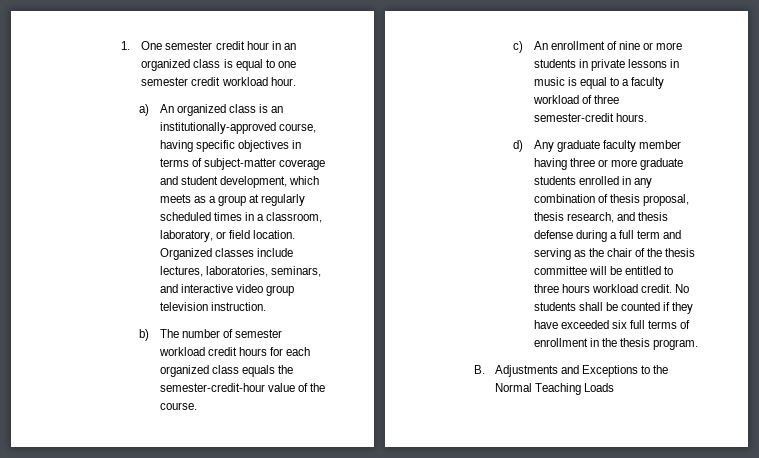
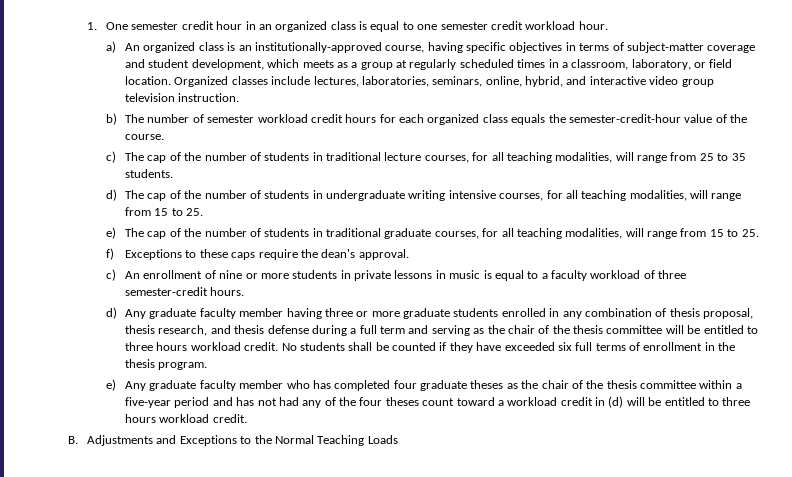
- Organized classes include lectures, laboratories, seminars, and interactive video group television instruction.
+ Organized classes include lectures, laboratories, seminars, online, hybrid, and interactive video group television instruction.
+ c) The cap of the number of students in traditional lecture courses, for all teaching modalities, will range from 25 to 35 students.
+ d) The cap of the number of students in undergraduate writing intensive courses, for all teaching modalities, will range from 15 to 25.
+ e) The cap of the number of students in traditional graduate courses, for all teaching modalities, will range from 15 to 25.
+ f) Exceptions to these caps require the dean's approval.
+ e) Any graduate faculty member who has completed four graduate theses as the chair of the thesis committee within a five-year period and has not had any of the four theses count toward a workload credit in (d) will be entitled to three hours workload credit.

